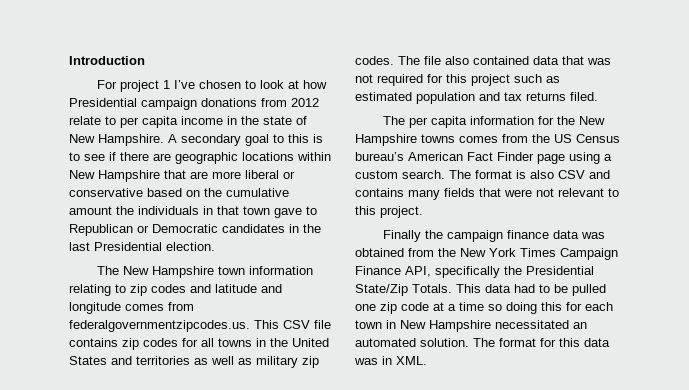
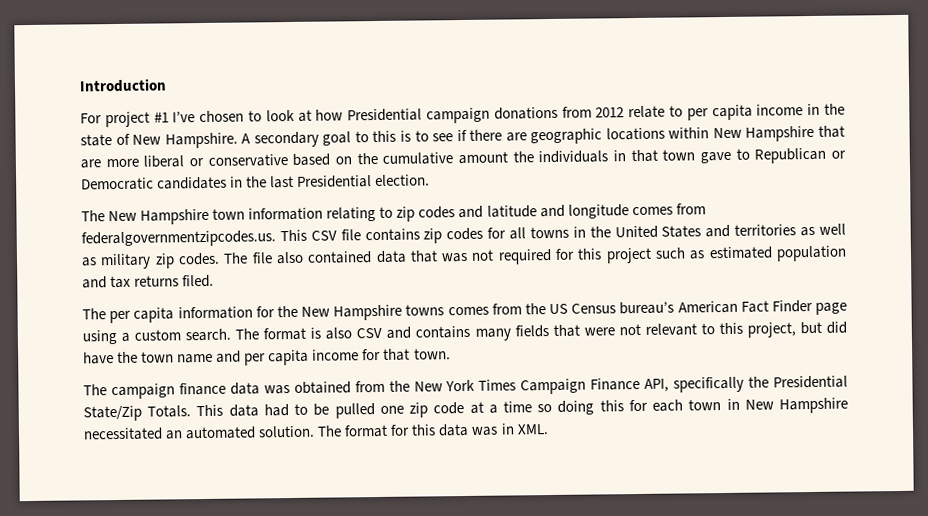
- For project 1 I’ve chosen to look at how Presidential campaign donations from 2012 relate to per capita income in the state of New Hampshire.
+ For project #1 I’ve chosen to look at how Presidential campaign donations from 2012 relate to per capita income in the state of New Hampshire.
- The format is also CSV and contains many fields that were not relevant to this project.
- Finally the campaign finance data was obtained from the New York Times Campaign Finance API, specifically the Presidential State/Zip Totals.
+ The format is also CSV and contains many fields that were not relevant to this project, but did have the town name and per capita income for that town.
+ The campaign finance data was obtained from the New York Times Campaign Finance API, specifically the Presidential State/Zip Totals.

